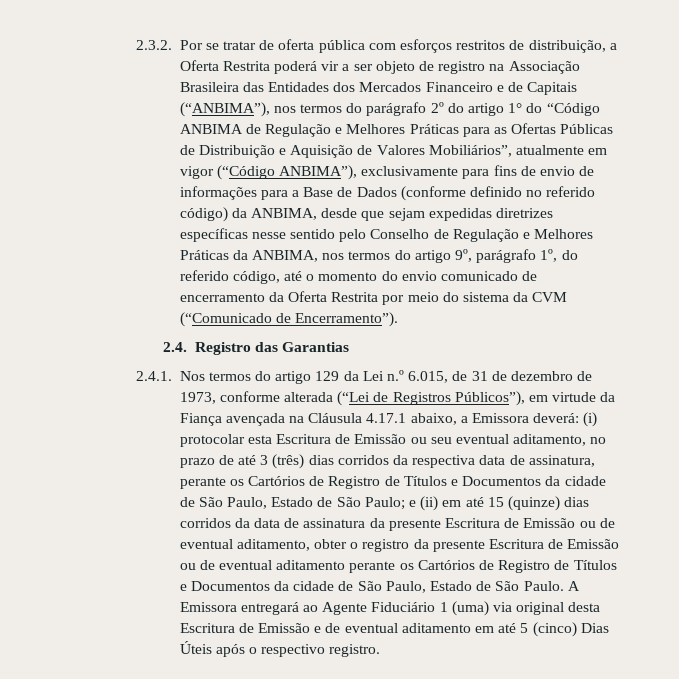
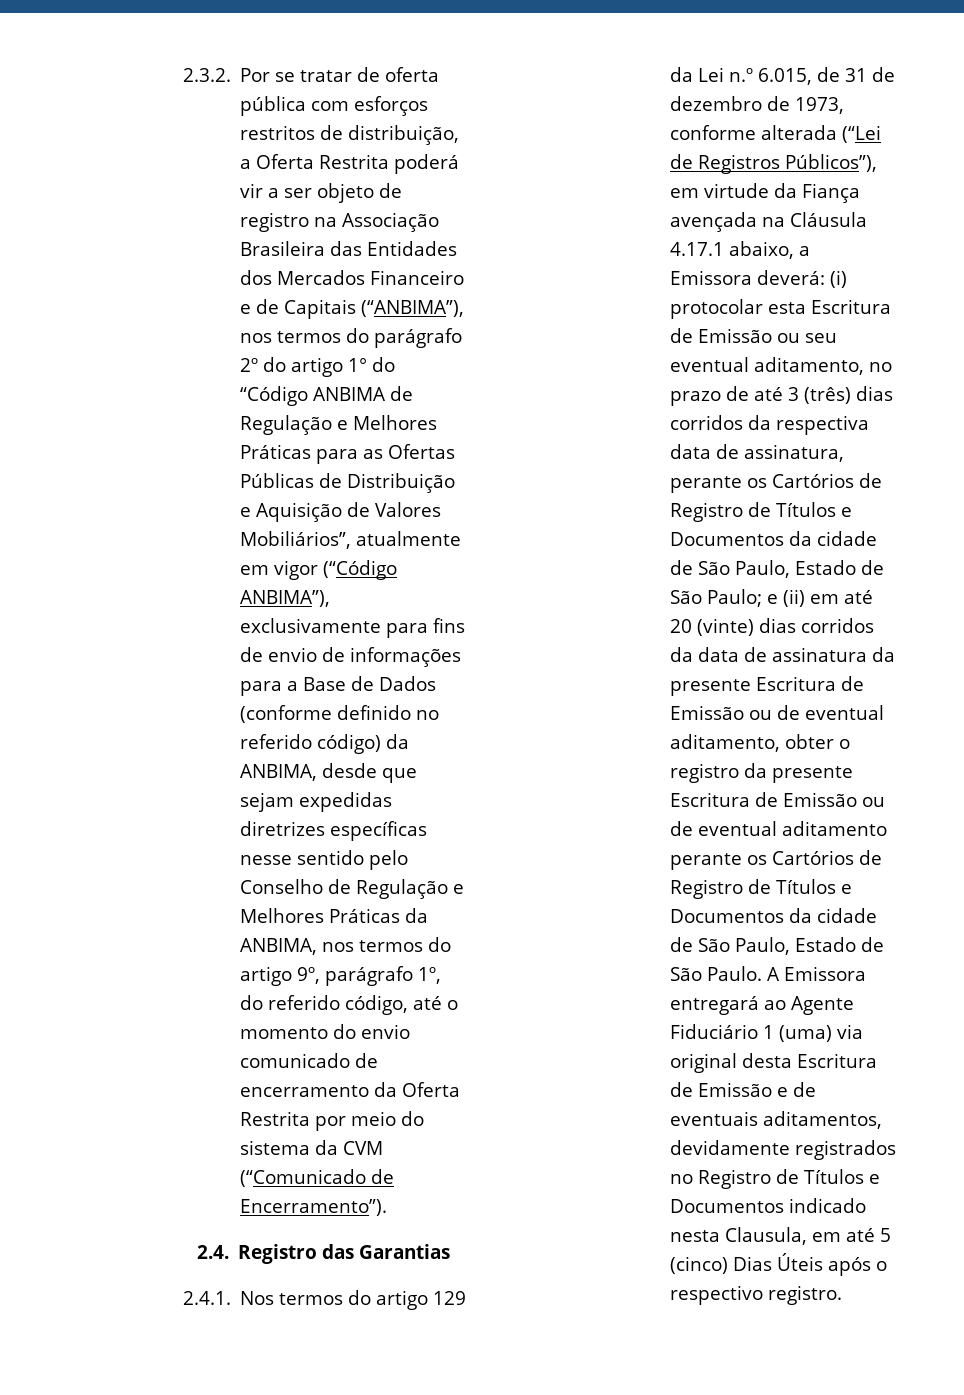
- e (ii) em até 15 (quinze) dias corridos da data de assinatura da presente Escritura de Emissão ou de eventual aditamento, obter o registro da presente Escritura de Emissão ou de eventual aditamento perante os Cartórios de Registro de Títulos e Documentos da cidade de São Paulo, Estado de São Paulo.
+ e (ii) em até 20 (vinte) dias corridos da data de assinatura da presente Escritura de Emissão ou de eventual aditamento, obter o registro da presente Escritura de Emissão ou de eventual aditamento perante os Cartórios de Registro de Títulos e Documentos da cidade de São Paulo, Estado de São Paulo.
- A Emissora entregará ao Agente Fiduciário 1 (uma) via original desta Escritura de Emissão e de eventual aditamento em até 5 (cinco) Dias Úteis após o respectivo registro.
+ A Emissora entregará ao Agente Fiduciário 1 (uma) via original desta Escritura de Emissão e de eventuais aditamentos, devidamente registrados no Registro de Títulos e Documentos indicado nesta Clausula, em até 5 (cinco) Dias Úteis após o respectivo registro.

